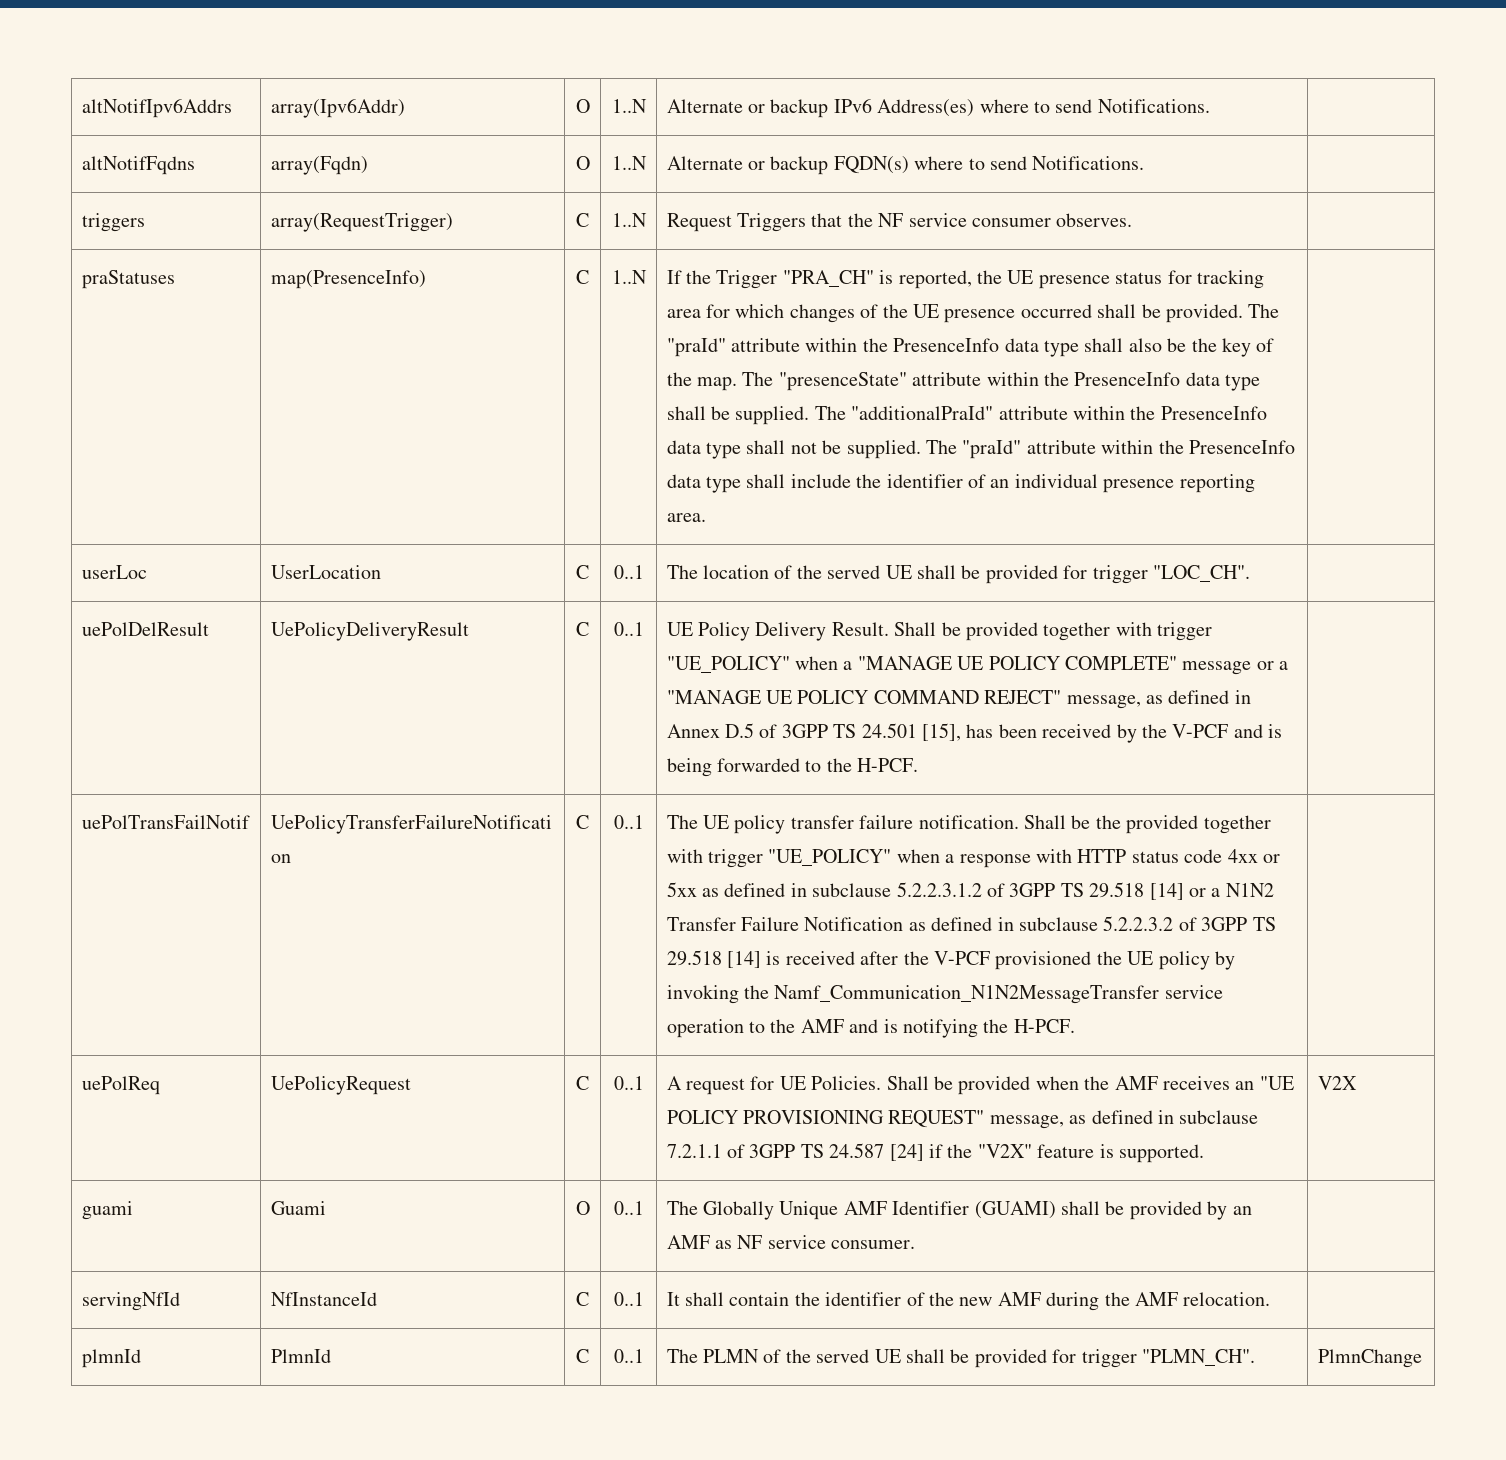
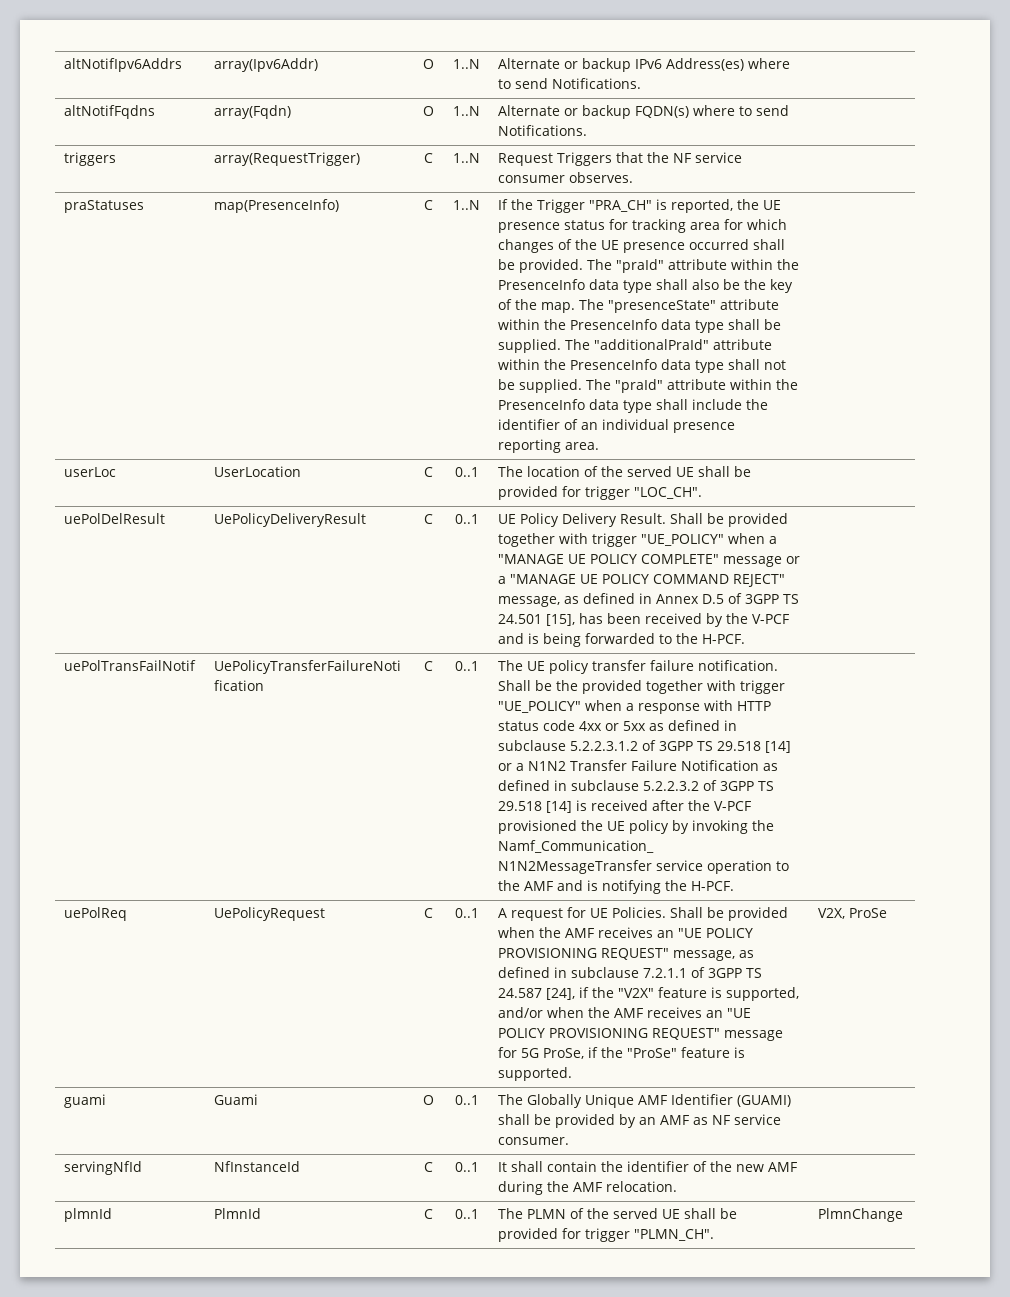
- Shall be provided when the AMF receives an "UE POLICY PROVISIONING REQUEST" message, as defined in subclause 7.2.1.1 of 3GPP TS 24.587 [24] if the "V2X" feature is supported.
+ Shall be provided when the AMF receives an "UE POLICY PROVISIONING REQUEST" message, as defined in subclause 7.2.1.1 of 3GPP TS 24.587 [24], if the "V2X" feature is supported, and/or when the AMF receives an "UE POLICY PROVISIONING REQUEST" message for 5G ProSe, if the "ProSe" feature is supported.
- V2X
+ V2X, ProSe

